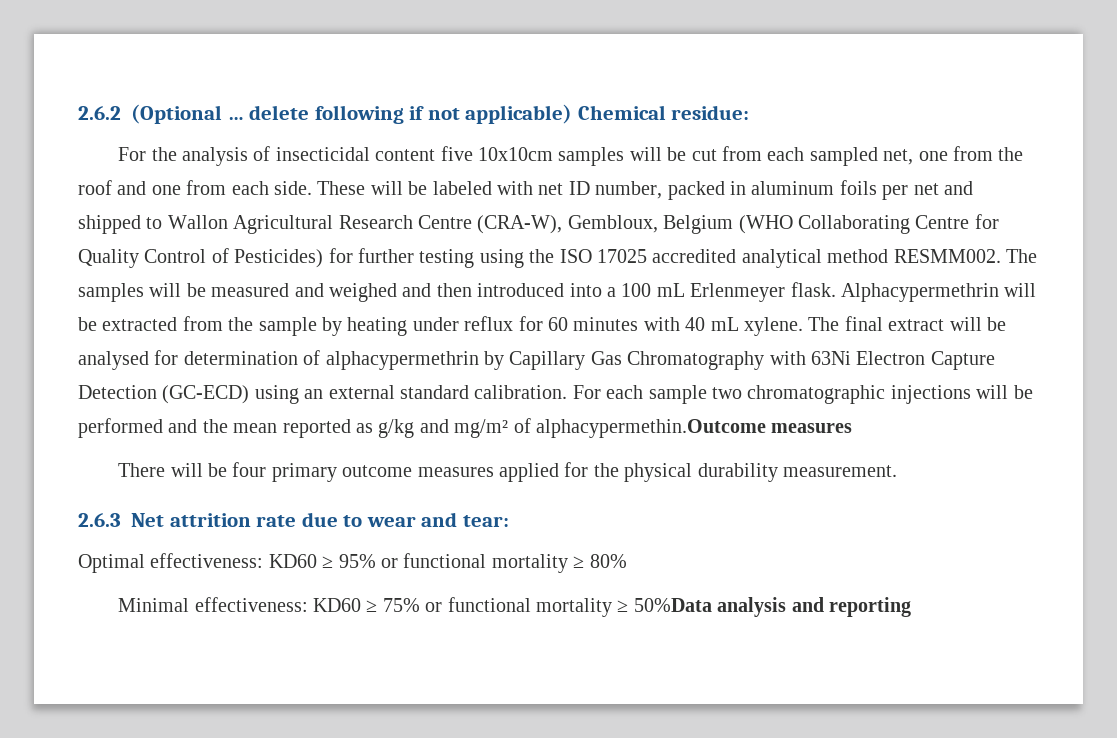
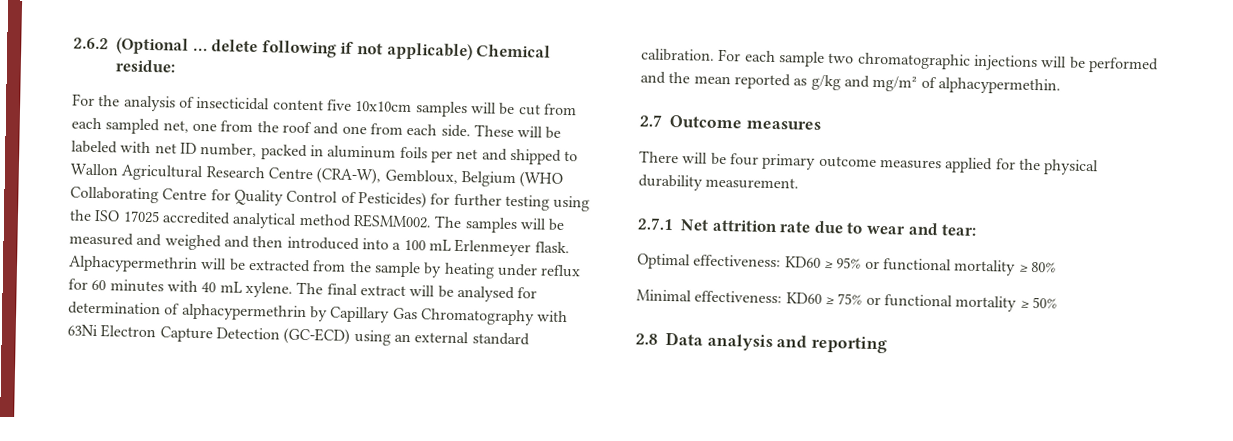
- For each sample two chromatographic injections will be performed and the mean reported as g/kg and mg/m² of alphacypermethin.Outcome measures
+ For each sample two chromatographic injections will be performed and the mean reported as g/kg and mg/m² of alphacypermethin.
+ 2.7 Outcome measures
- 2.6.3 Net attrition rate due to wear and tear:
+ 2.7.1 Net attrition rate due to wear and tear:
- Minimal effectiveness: KD60 ≥ 75% or functional mortality ≥ 50%Data analysis and reporting
+ Minimal effectiveness: KD60 ≥ 75% or functional mortality ≥ 50%
+ 2.8 Data analysis and reporting

